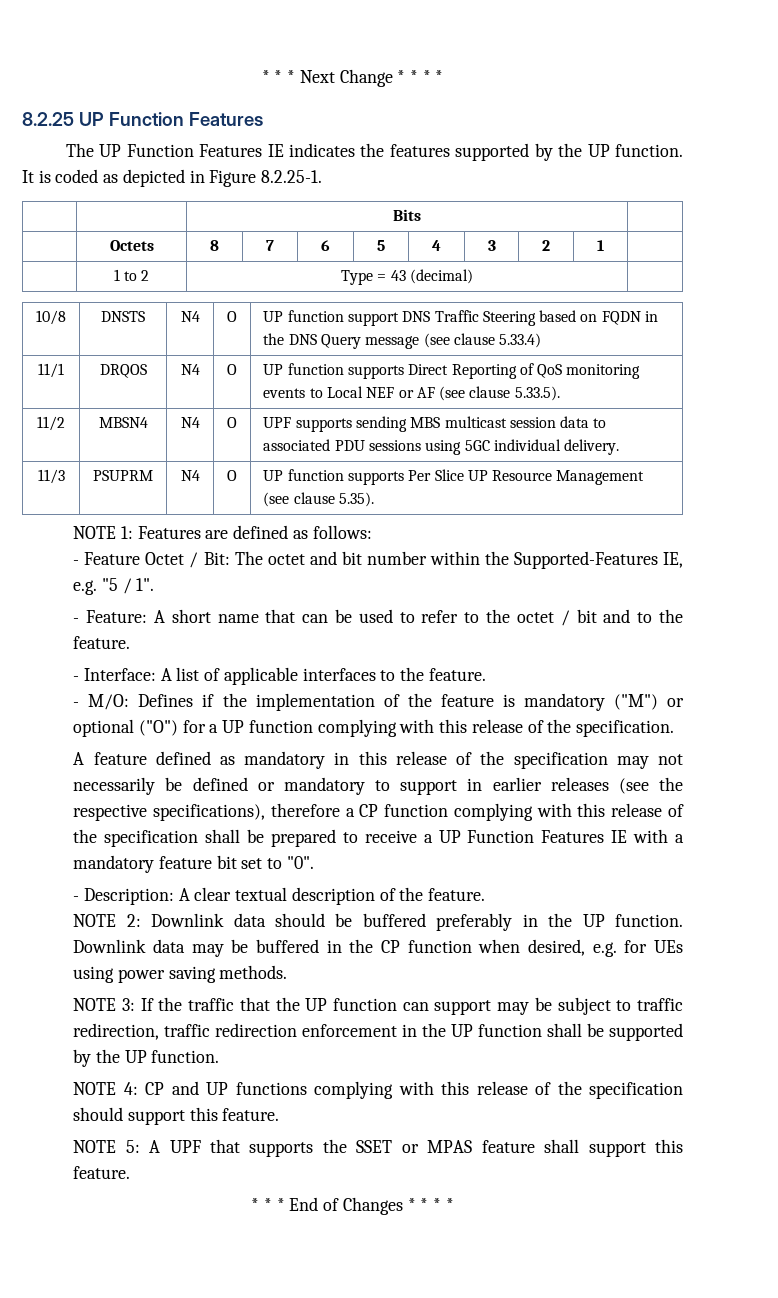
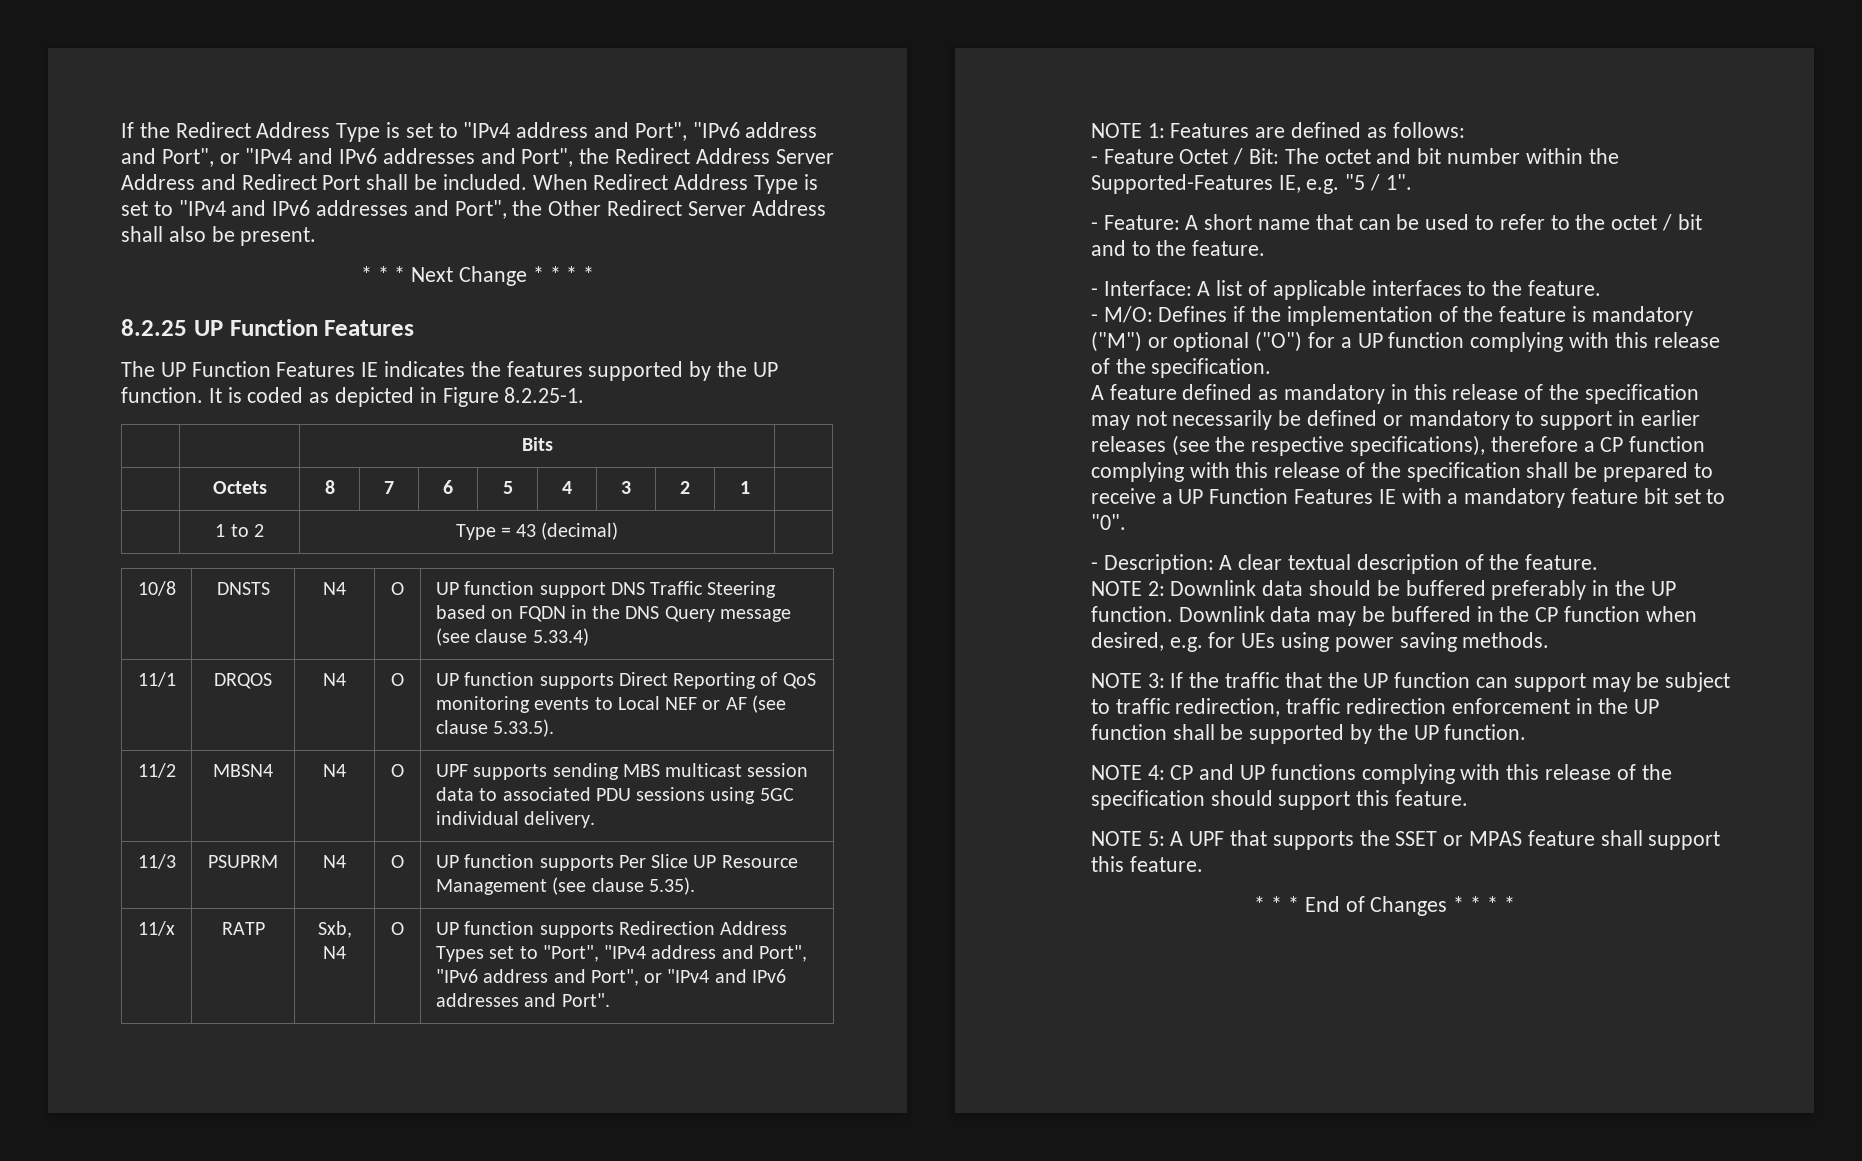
+ If the Redirect Address Type is set to "IPv4 address and Port", "IPv6 address and Port", or "IPv4 and IPv6 addresses and Port", the Redirect Address Server Address and Redirect Port shall be included. When Redirect Address Type is set to "IPv4 and IPv6 addresses and Port", the Other Redirect Server Address shall also be present.
+ 11/x | RATP | Sxb, N4 | O | UP function supports Redirection Address Types set to "Port", "IPv4 address and Port", "IPv6 address and Port", or "IPv4 and IPv6 addresses and Port".

